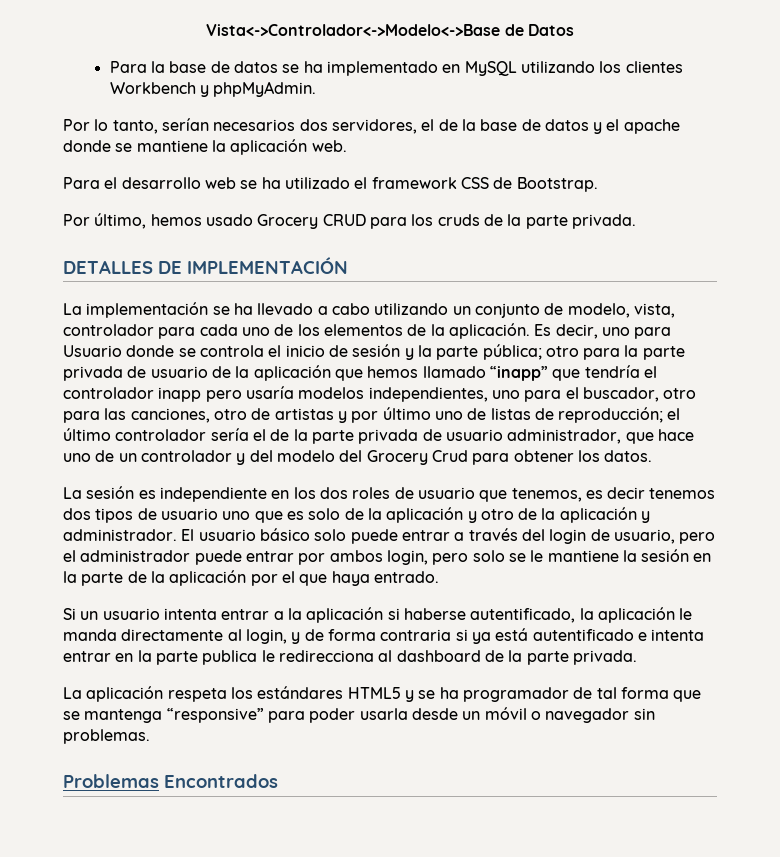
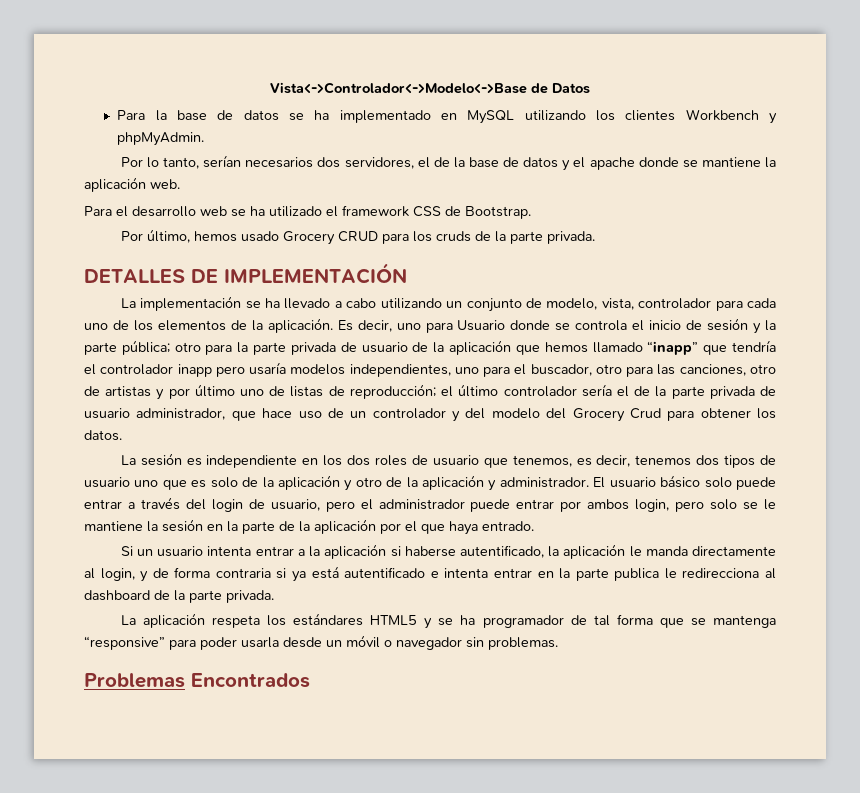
- el último controlador sería el de la parte privada de usuario administrador, que hace uno de un controlador y del modelo del Grocery Crud para obtener los datos.
+ el último controlador sería el de la parte privada de usuario administrador, que hace uso de un controlador y del modelo del Grocery Crud para obtener los datos.
- La sesión es independiente en los dos roles de usuario que tenemos, es decir tenemos dos tipos de usuario uno que es solo de la aplicación y otro de la aplicación y administrador.
+ La sesión es independiente en los dos roles de usuario que tenemos, es decir, tenemos dos tipos de usuario uno que es solo de la aplicación y otro de la aplicación y administrador.

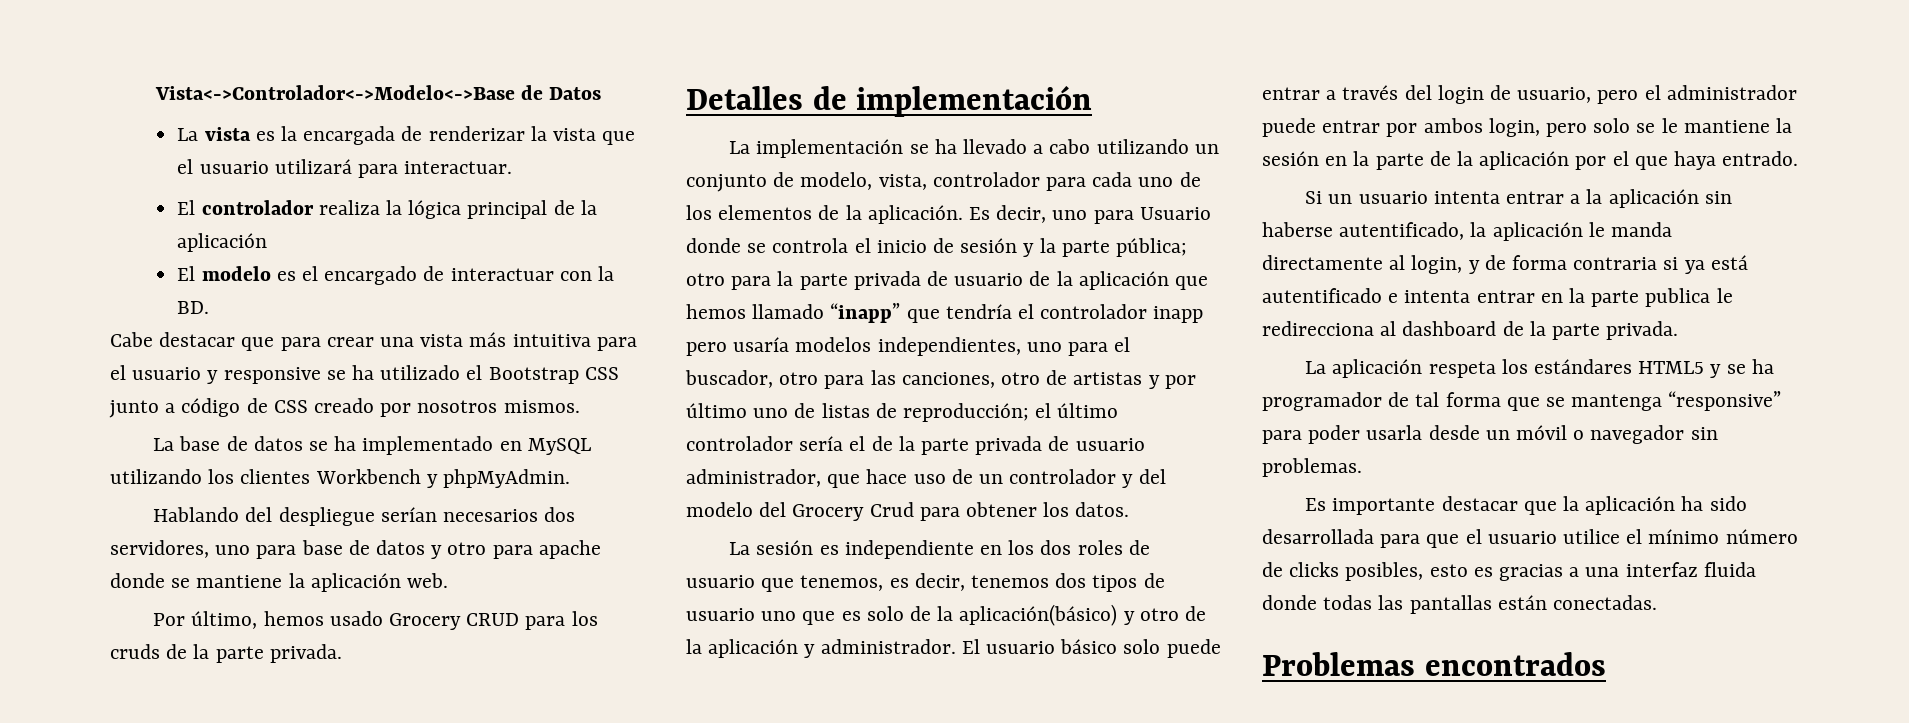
- Para la base de datos se ha implementado en MySQL utilizando los clientes Workbench y phpMyAdmin.
+ La vista es la encargada de renderizar la vista que el usuario utilizará para interactuar.
+ El controlador realiza la lógica principal de la aplicación
+ El modelo es el encargado de interactuar con la BD.
+ Cabe destacar que para crear una vista más intuitiva para el usuario y responsive se ha utilizado el Bootstrap CSS junto a código de CSS creado por nosotros mismos.
+ La base de datos se ha implementado en MySQL utilizando los clientes Workbench y phpMyAdmin.
- Por lo tanto, serían necesarios dos servidores, el de la base de datos y el apache donde se mantiene la aplicación web.
+ Hablando del despliegue serían necesarios dos servidores, uno para base de datos y otro para apache donde se mantiene la aplicación web.
- Para el desarrollo web se ha utilizado el framework CSS de Bootstrap.
- DETALLES DE IMPLEMENTACIÓN
+ Detalles de implementación
- La sesión es independiente en los dos roles de usuario que tenemos, es decir, tenemos dos tipos de usuario uno que es solo de la aplicación y otro de la aplicación y administrador.
+ La sesión es independiente en los dos roles de usuario que tenemos, es decir, tenemos dos tipos de usuario uno que es solo de la aplicación(básico) y otro de la aplicación y administrador.
- Si un usuario intenta entrar a la aplicación si haberse autentificado, la aplicación le manda directamente al login, y de forma contraria si ya está autentificado e intenta entrar en la parte publica le redirecciona al dashboard de la parte privada.
+ Si un usuario intenta entrar a la aplicación sin haberse autentificado, la aplicación le manda directamente al login, y de forma contraria si ya está autentificado e intenta entrar en la parte publica le redirecciona al dashboard de la parte privada.
+ Es importante destacar que la aplicación ha sido desarrollada para que el usuario utilice el mínimo número de clicks posibles, esto es gracias a una interfaz fluida donde todas las pantallas están conectadas.
- Problemas Encontrados
+ Problemas encontrados

